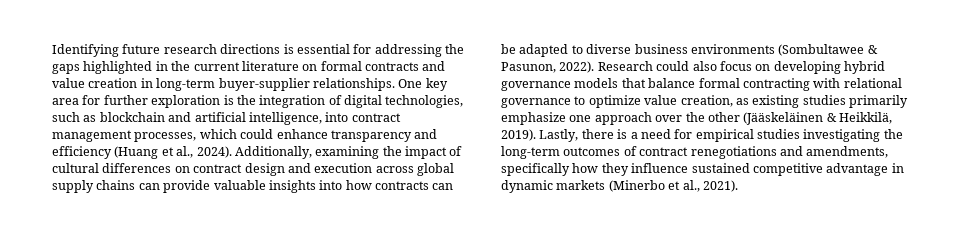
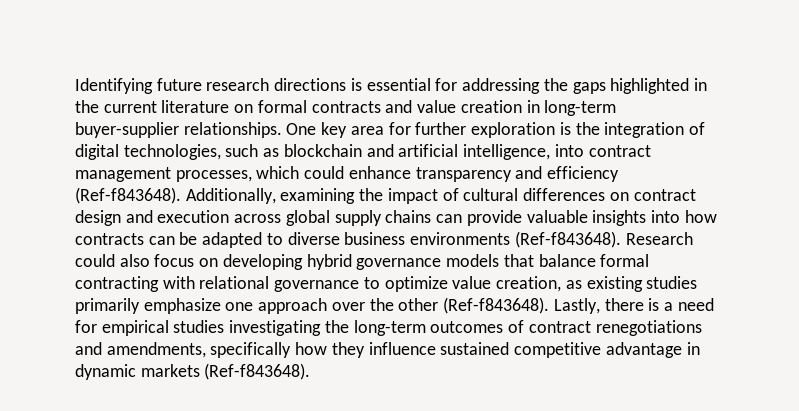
- One key area for further exploration is the integration of digital technologies, such as blockchain and artificial intelligence, into contract management processes, which could enhance transparency and efficiency (Huang et al., 2024).
+ One key area for further exploration is the integration of digital technologies, such as blockchain and artificial intelligence, into contract management processes, which could enhance transparency and efficiency (Ref-f843648).
- Additionally, examining the impact of cultural differences on contract design and execution across global supply chains can provide valuable insights into how contracts can be adapted to diverse business environments (Sombultawee & Pasunon, 2022).
+ Additionally, examining the impact of cultural differences on contract design and execution across global supply chains can provide valuable insights into how contracts can be adapted to diverse business environments (Ref-f843648).
- Research could also focus on developing hybrid governance models that balance formal contracting with relational governance to optimize value creation, as existing studies primarily emphasize one approach over the other (Jääskeläinen & Heikkilä, 2019).
+ Research could also focus on developing hybrid governance models that balance formal contracting with relational governance to optimize value creation, as existing studies primarily emphasize one approach over the other (Ref-f843648).
- Lastly, there is a need for empirical studies investigating the long-term outcomes of contract renegotiations and amendments, specifically how they influence sustained competitive advantage in dynamic markets (Minerbo et al., 2021).
+ Lastly, there is a need for empirical studies investigating the long-term outcomes of contract renegotiations and amendments, specifically how they influence sustained competitive advantage in dynamic markets (Ref-f843648).

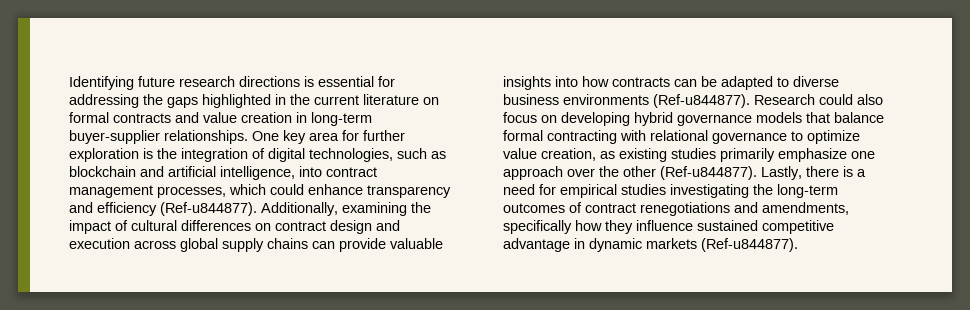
- One key area for further exploration is the integration of digital technologies, such as blockchain and artificial intelligence, into contract management processes, which could enhance transparency and efficiency (Ref-f843648).
+ One key area for further exploration is the integration of digital technologies, such as blockchain and artificial intelligence, into contract management processes, which could enhance transparency and efficiency (Ref-u844877).
- Additionally, examining the impact of cultural differences on contract design and execution across global supply chains can provide valuable insights into how contracts can be adapted to diverse business environments (Ref-f843648).
+ Additionally, examining the impact of cultural differences on contract design and execution across global supply chains can provide valuable insights into how contracts can be adapted to diverse business environments (Ref-u844877).
- Research could also focus on developing hybrid governance models that balance formal contracting with relational governance to optimize value creation, as existing studies primarily emphasize one approach over the other (Ref-f843648).
+ Research could also focus on developing hybrid governance models that balance formal contracting with relational governance to optimize value creation, as existing studies primarily emphasize one approach over the other (Ref-u844877).
- Lastly, there is a need for empirical studies investigating the long-term outcomes of contract renegotiations and amendments, specifically how they influence sustained competitive advantage in dynamic markets (Ref-f843648).
+ Lastly, there is a need for empirical studies investigating the long-term outcomes of contract renegotiations and amendments, specifically how they influence sustained competitive advantage in dynamic markets (Ref-u844877).

